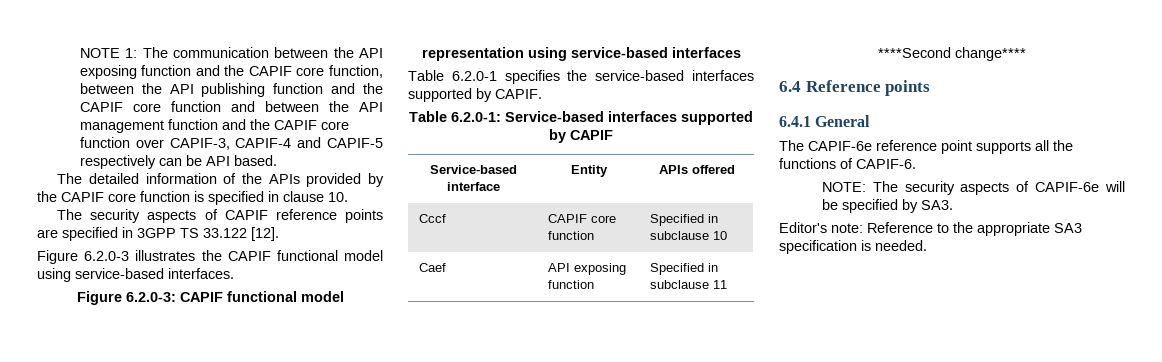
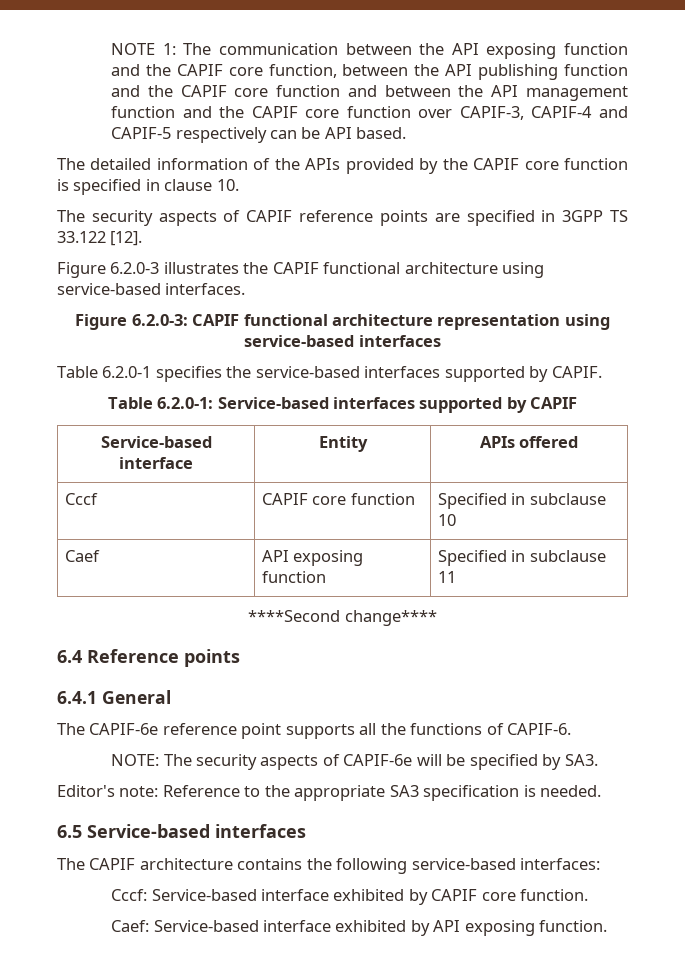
- Figure 6.2.0-3 illustrates the CAPIF functional model using service-based interfaces.
+ Figure 6.2.0-3 illustrates the CAPIF functional architecture using service-based interfaces.
- Figure 6.2.0-3: CAPIF functional model representation using service-based interfaces
+ Figure 6.2.0-3: CAPIF functional architecture representation using service-based interfaces
+ 6.5 Service-based interfaces
+ The CAPIF architecture contains the following service-based interfaces:
+ Cccf: Service-based interface exhibited by CAPIF core function.
+ Caef: Service-based interface exhibited by API exposing function.

